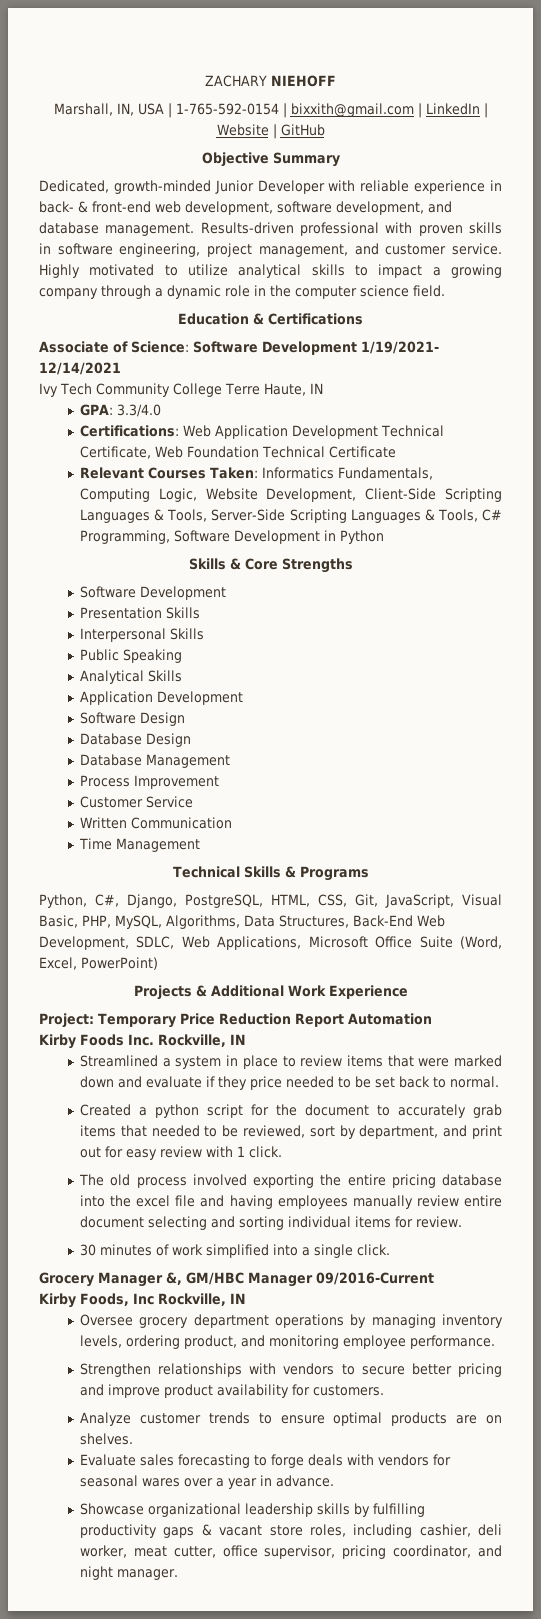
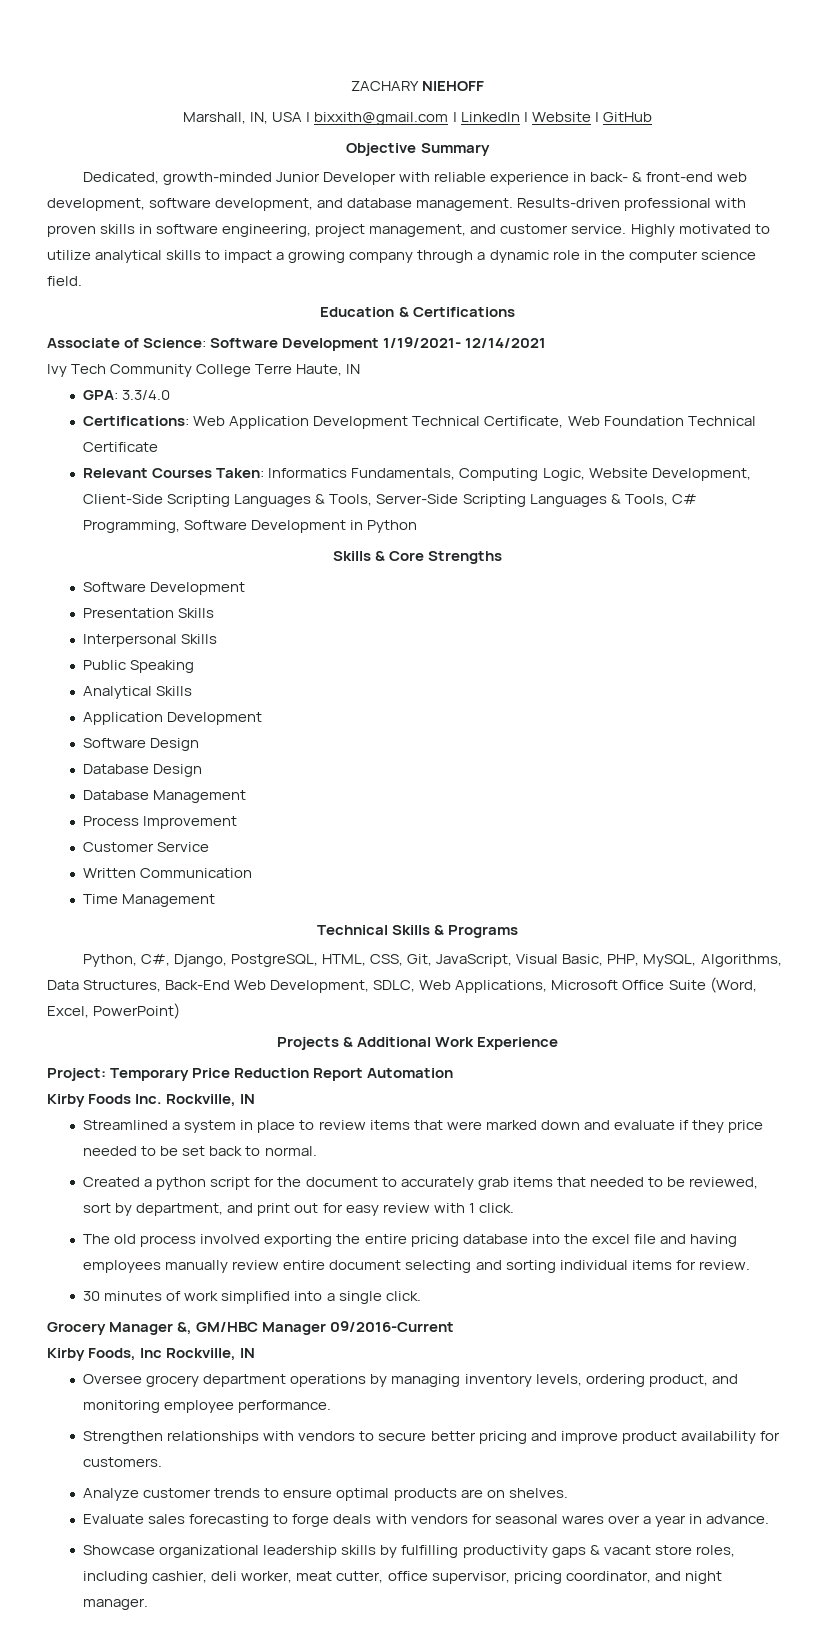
- Marshall, IN, USA | 1-765-592-0154 | bixxith@gmail.com | LinkedIn | Website | GitHub
+ Marshall, IN, USA | bixxith@gmail.com | LinkedIn | Website | GitHub

